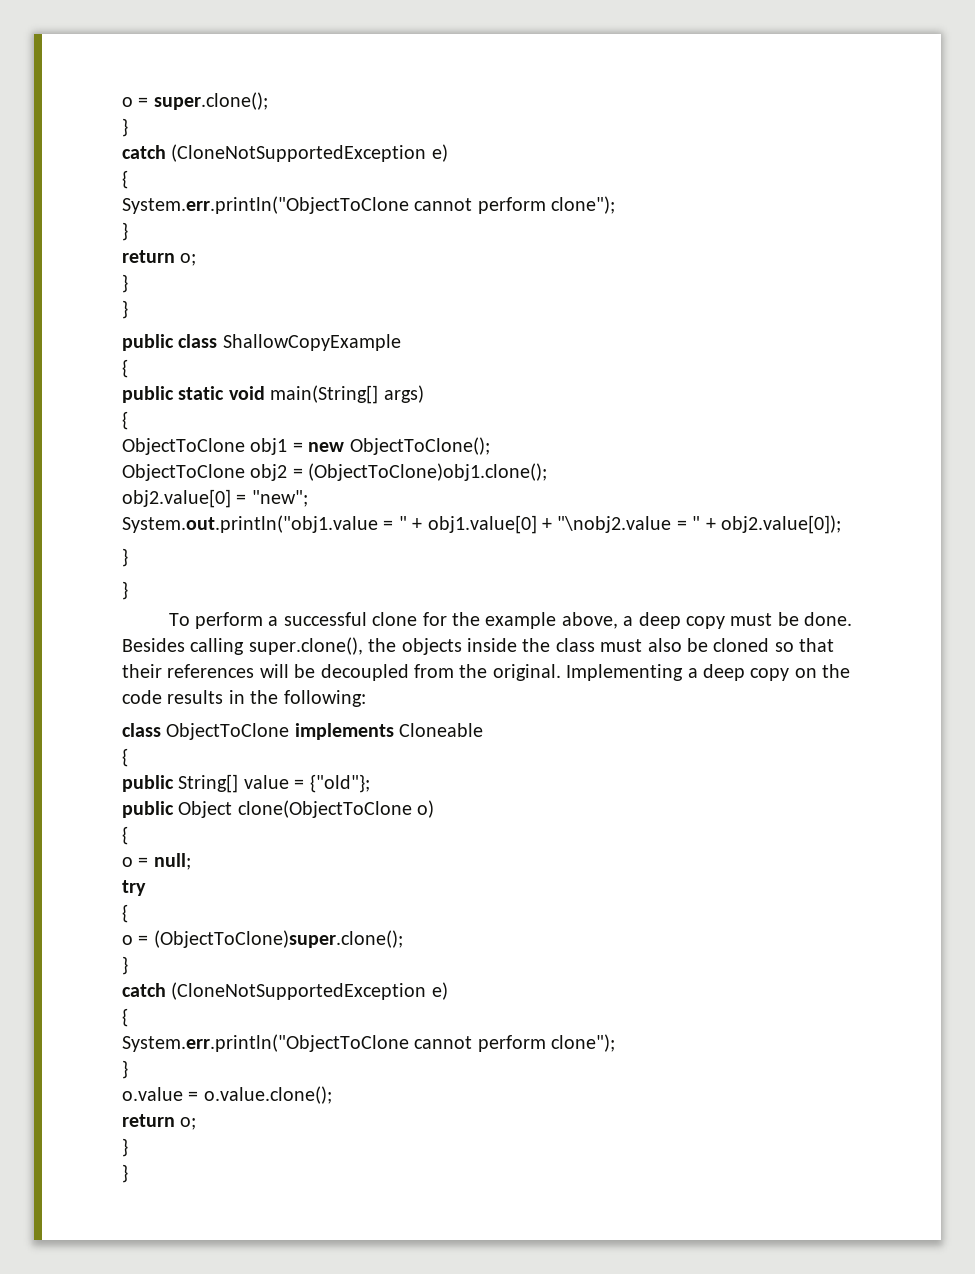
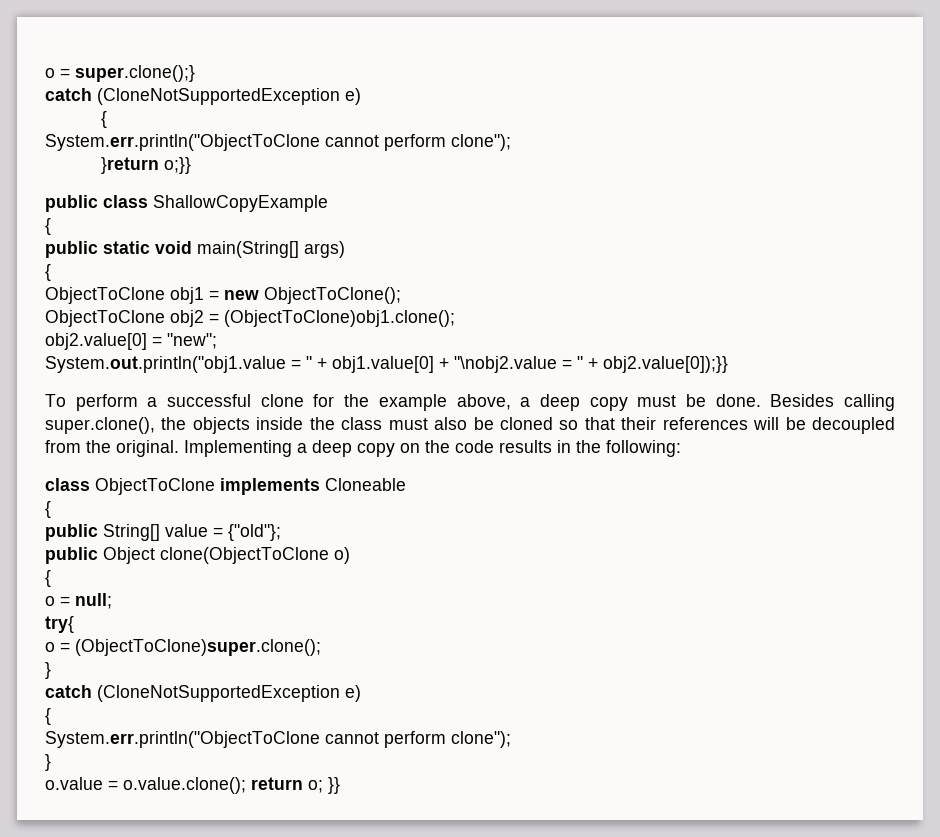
- o = super.clone();
- }
+ o = super.clone();}
  catch (CloneNotSupportedException e)
  {
  System.err.println("ObjectToClone cannot perform clone");
- }
- return o;
- }
- }
+ }return o;}}
- System.out.println("obj1.value = " + obj1.value[0] + "\nobj2.value = " + obj2.value[0]);
- }
- }
+ System.out.println("obj1.value = " + obj1.value[0] + "\nobj2.value = " + obj2.value[0]);}}
- try
- {
+ try{
- o.value = o.value.clone();
- return o;
- }
- }
+ o.value = o.value.clone(); return o; }}

